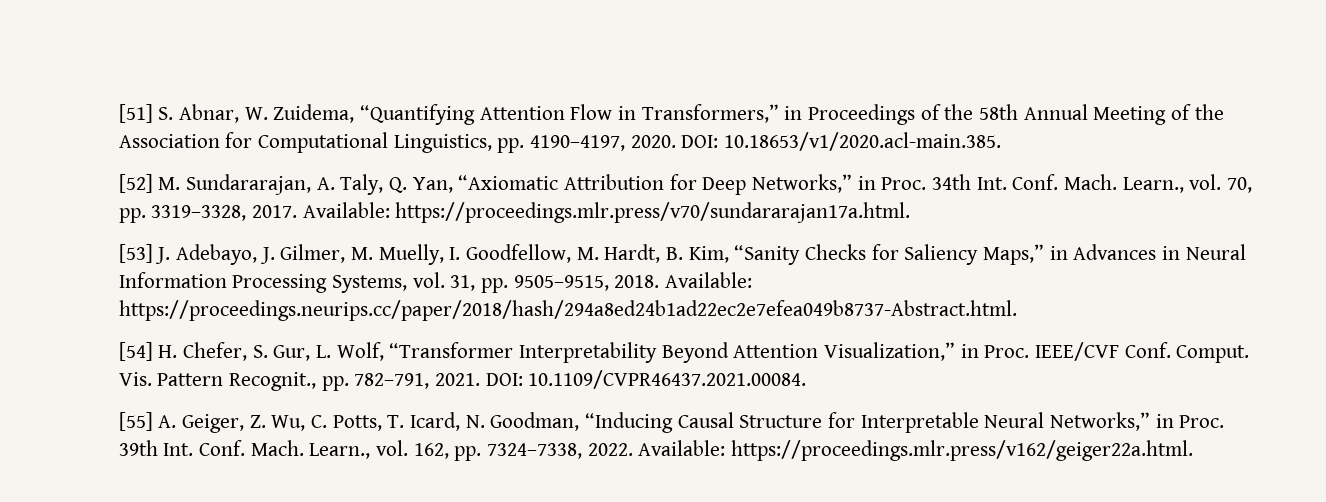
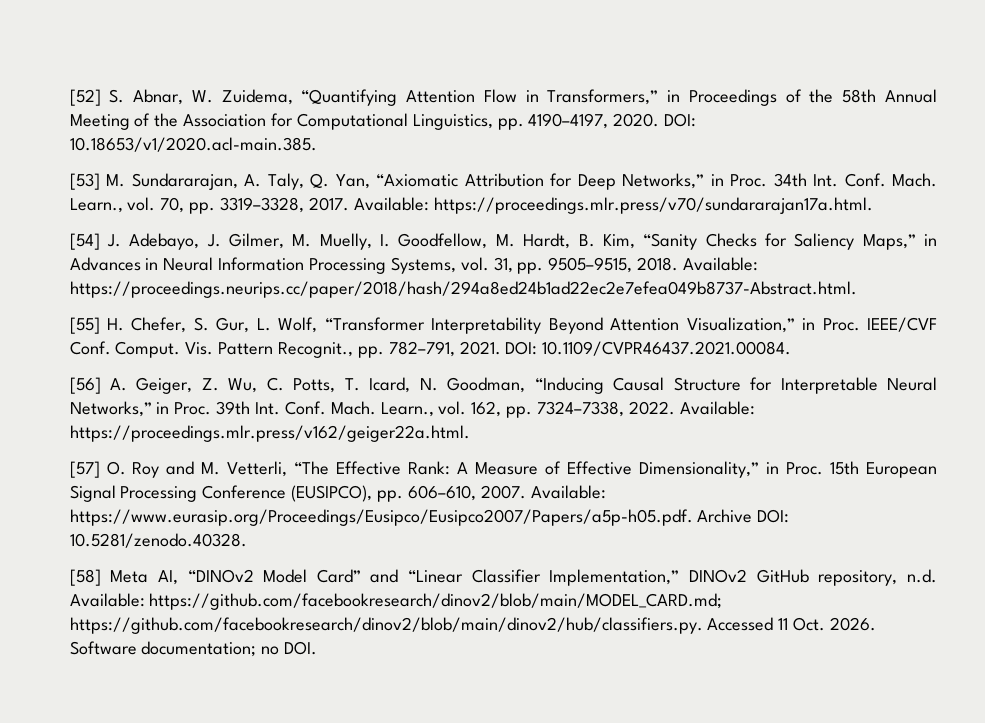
- [51] S. Abnar, W. Zuidema, “Quantifying Attention Flow in Transformers,” in Proceedings of the 58th Annual Meeting of the Association for Computational Linguistics, pp. 4190–4197, 2020.
+ [52] S. Abnar, W. Zuidema, “Quantifying Attention Flow in Transformers,” in Proceedings of the 58th Annual Meeting of the Association for Computational Linguistics, pp. 4190–4197, 2020.
- [52] M. Sundararajan, A. Taly, Q. Yan, “Axiomatic Attribution for Deep Networks,” in Proc.
+ [53] M. Sundararajan, A. Taly, Q. Yan, “Axiomatic Attribution for Deep Networks,” in Proc.
- [53] J. Adebayo, J. Gilmer, M. Muelly, I. Goodfellow, M. Hardt, B. Kim, “Sanity Checks for Saliency Maps,” in Advances in Neural Information Processing Systems, vol. 31, pp. 9505–9515, 2018.
+ [54] J. Adebayo, J. Gilmer, M. Muelly, I. Goodfellow, M. Hardt, B. Kim, “Sanity Checks for Saliency Maps,” in Advances in Neural Information Processing Systems, vol. 31, pp. 9505–9515, 2018.
- [54] H. Chefer, S. Gur, L. Wolf, “Transformer Interpretability Beyond Attention Visualization,” in Proc.
+ [55] H. Chefer, S. Gur, L. Wolf, “Transformer Interpretability Beyond Attention Visualization,” in Proc.
- [55] A. Geiger, Z. Wu, C. Potts, T. Icard, N. Goodman, “Inducing Causal Structure for Interpretable Neural Networks,” in Proc.
+ [56] A. Geiger, Z. Wu, C. Potts, T. Icard, N. Goodman, “Inducing Causal Structure for Interpretable Neural Networks,” in Proc.
+ [57] O. Roy and M. Vetterli, “The Effective Rank: A Measure of Effective Dimensionality,” in Proc. 15th European Signal Processing Conference (EUSIPCO), pp. 606–610, 2007. Available: https://www.eurasip.org/Proceedings/Eusipco/Eusipco2007/Papers/a5p-h05.pdf. Archive DOI: 10.5281/zenodo.40328.
+ [58] Meta AI, “DINOv2 Model Card” and “Linear Classifier Implementation,” DINOv2 GitHub repository, n.d. Available: https://github.com/facebookresearch/dinov2/blob/main/MODEL_CARD.md; https://github.com/facebookresearch/dinov2/blob/main/dinov2/hub/classifiers.py. Accessed 11 Oct. 2026. Software documentation; no DOI.

